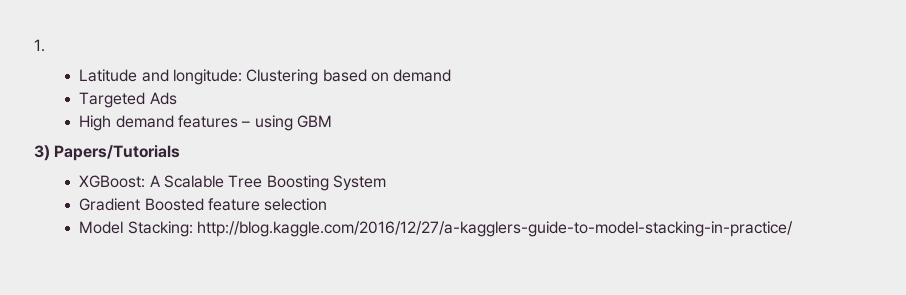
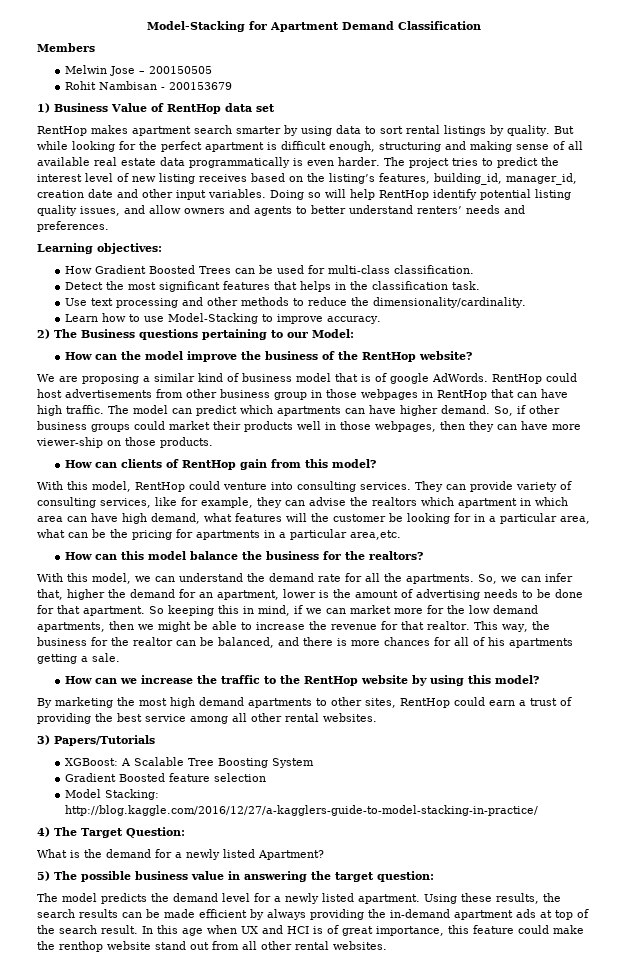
- 1.
- Latitude and longitude: Clustering based on demand
- Targeted Ads
- High demand features – using GBM
+ Model-Stacking for Apartment Demand Classification
+ Members
+ Melwin Jose – 200150505
+ Rohit Nambisan - 200153679
+ 1) Business Value of RentHop data set
+ RentHop makes apartment search smarter by using data to sort rental listings by quality. But while looking for the perfect apartment is difficult enough, structuring and making sense of all available real estate data programmatically is even harder. The project tries to predict the interest level of new listing receives based on the listing’s features, building_id, manager_id, creation date and other input variables. Doing so will help RentHop identify potential listing quality issues, and allow owners and agents to better understand renters’ needs and preferences.
+ Learning objectives:
+ How Gradient Boosted Trees can be used for multi-class classification.
+ Detect the most significant features that helps in the classification task.
+ Use text processing and other methods to reduce the dimensionality/cardinality.
+ Learn how to use Model-Stacking to improve accuracy.
+ 2) The Business questions pertaining to our Model:
+ How can the model improve the business of the RentHop website?
+ We are proposing a similar kind of business model that is of google AdWords. RentHop could host advertisements from other business group in those webpages in RentHop that can have high traffic. The model can predict which apartments can have higher demand. So, if other business groups could market their products well in those webpages, then they can have more viewer-ship on those products.
+ How can clients of RentHop gain from this model?
+ With this model, RentHop could venture into consulting services. They can provide variety of consulting services, like for example, they can advise the realtors which apartment in which area can have high demand, what features will the customer be looking for in a particular area, what can be the pricing for apartments in a particular area,etc.
+ How can this model balance the business for the realtors?
+ With this model, we can understand the demand rate for all the apartments. So, we can infer that, higher the demand for an apartment, lower is the amount of advertising needs to be done for that apartment. So keeping this in mind, if we can market more for the low demand apartments, then we might be able to increase the revenue for that realtor. This way, the business for the realtor can be balanced, and there is more chances for all of his apartments getting a sale.
+ How can we increase the traffic to the RentHop website by using this model?
+ By marketing the most high demand apartments to other sites, RentHop could earn a trust of providing the best service among all other rental websites.
+ 4) The Target Question:
+ What is the demand for a newly listed Apartment?
+ 5) The possible business value in answering the target question:
+ The model predicts the demand level for a newly listed apartment. Using these results, the search results can be made efficient by always providing the in-demand apartment ads at top of the search result. In this age when UX and HCI is of great importance, this feature could make the renthop website stand out from all other rental websites.

